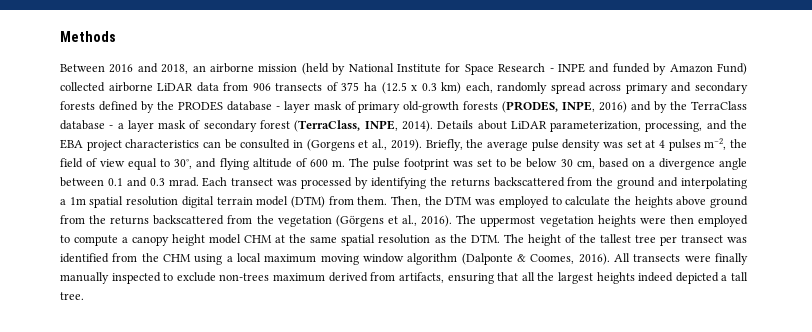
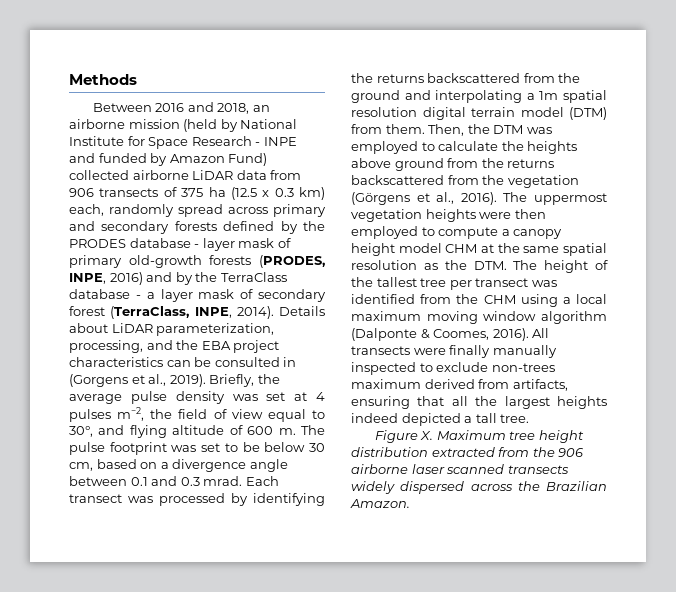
+ Figure X. Maximum tree height distribution extracted from the 906 airborne laser scanned transects widely dispersed across the Brazilian Amazon.

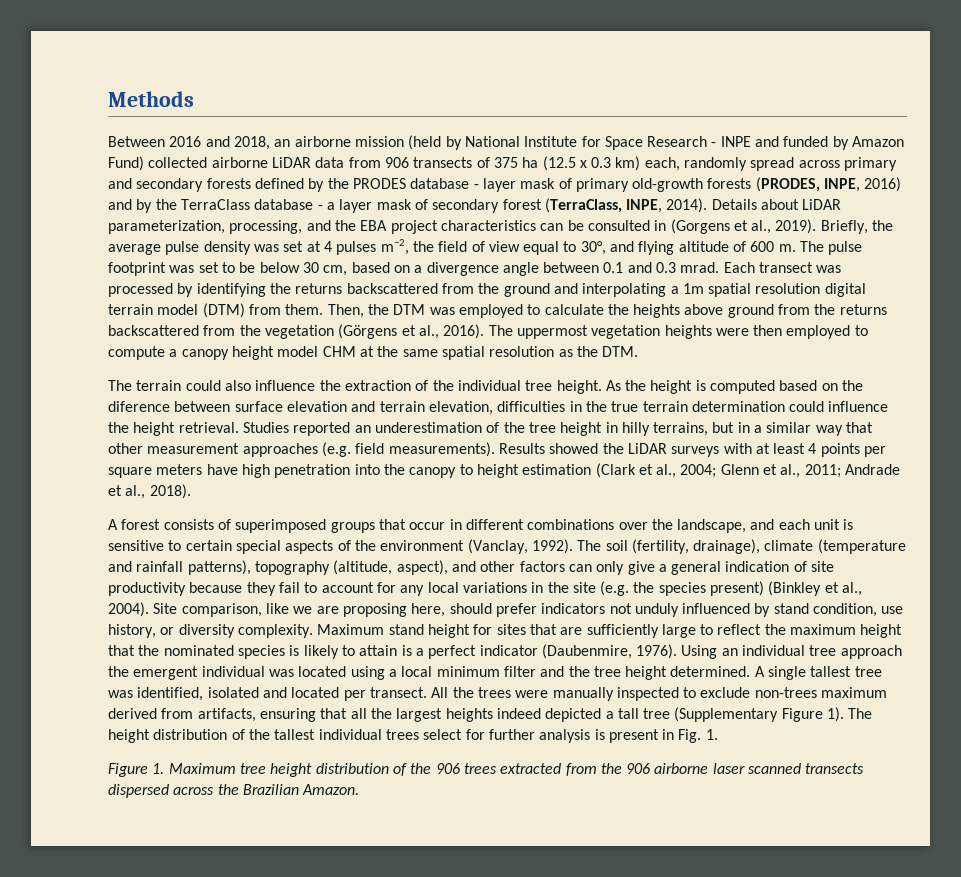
- The uppermost vegetation heights were then employed to compute a canopy height model CHM at the same spatial resolution as the DTM. The height of the tallest tree per transect was identified from the CHM using a local maximum moving window algorithm (Dalponte & Coomes, 2016). All transects were finally manually inspected to exclude non-trees maximum derived from artifacts, ensuring that all the largest heights indeed depicted a tall tree.
- Figure X. Maximum tree height distribution extracted from the 906 airborne laser scanned transects widely dispersed across the Brazilian Amazon.
+ The uppermost vegetation heights were then employed to compute a canopy height model CHM at the same spatial resolution as the DTM.
+ The terrain could also influence the extraction of the individual tree height. As the height is computed based on the diference between surface elevation and terrain elevation, difficulties in the true terrain determination could influence the height retrieval. Studies reported an underestimation of the tree height in hilly terrains, but in a similar way that other measurement approaches (e.g. field measurements). Results showed the LiDAR surveys with at least 4 points per square meters have high penetration into the canopy to height estimation (Clark et al., 2004; Glenn et al., 2011; Andrade et al., 2018).
+ A forest consists of superimposed groups that occur in different combinations over the landscape, and each unit is sensitive to certain special aspects of the environment (Vanclay, 1992). The soil (fertility, drainage), climate (temperature and rainfall patterns), topography (altitude, aspect), and other factors can only give a general indication of site productivity because they fail to account for any local variations in the site (e.g. the species present) (Binkley et al., 2004). Site comparison, like we are proposing here, should prefer indicators not unduly influenced by stand condition, use history, or diversity complexity. Maximum stand height for sites that are sufficiently large to reflect the maximum height that the nominated species is likely to attain is a perfect indicator (Daubenmire, 1976). Using an individual tree approach the emergent individual was located using a local minimum filter and the tree height determined. A single tallest tree was identified, isolated and located per transect. All the trees were manually inspected to exclude non-trees maximum derived from artifacts, ensuring that all the largest heights indeed depicted a tall tree (Supplementary Figure 1). The height distribution of the tallest individual trees select for further analysis is present in Fig. 1.
+ Figure 1. Maximum tree height distribution of the 906 trees extracted from the 906 airborne laser scanned transects dispersed across the Brazilian Amazon.

